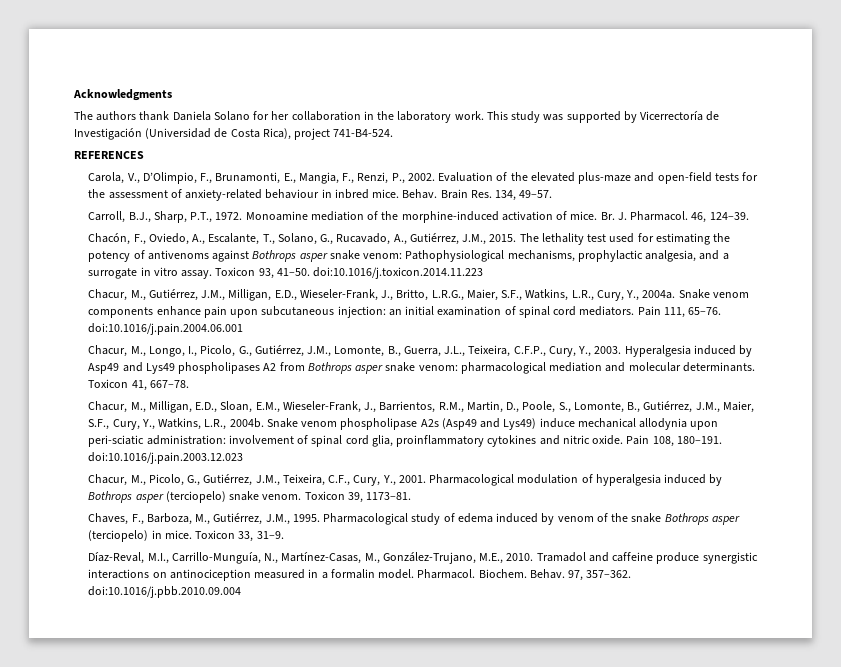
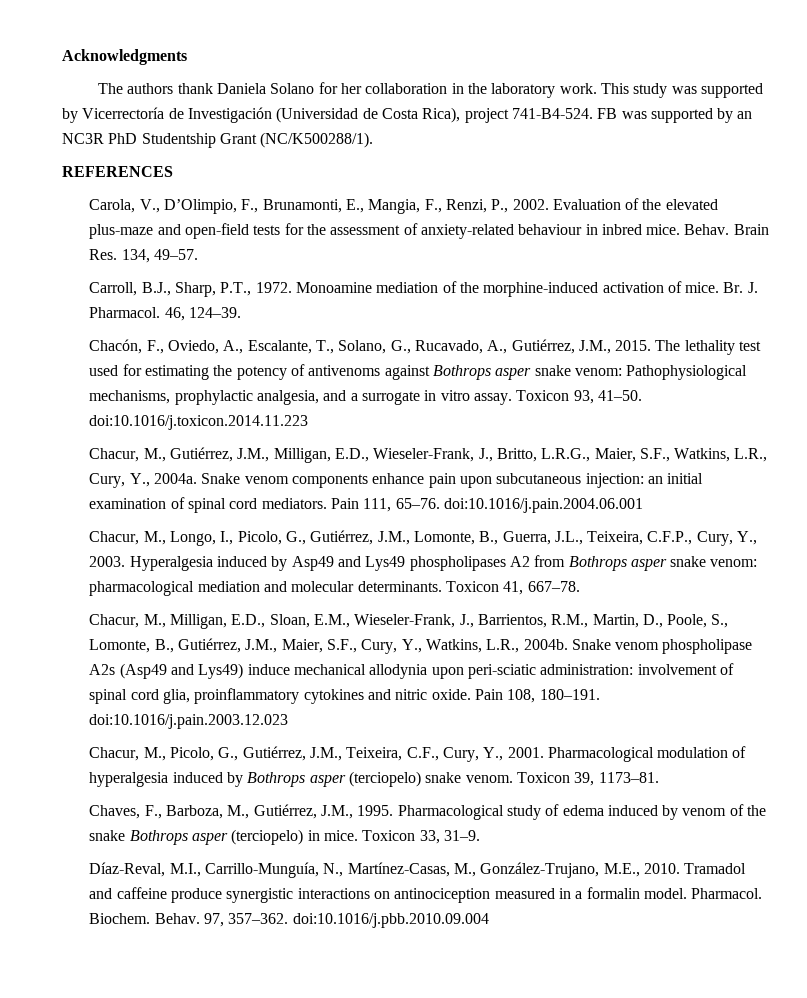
+ FB was supported by an NC3R PhD Studentship Grant (NC/K500288/1).

